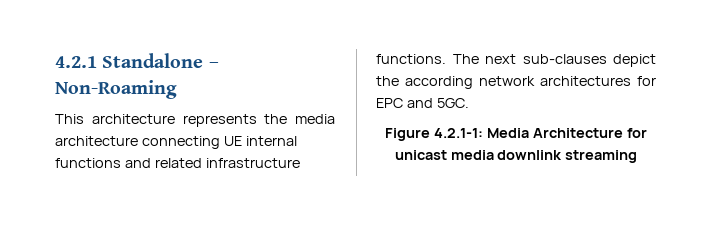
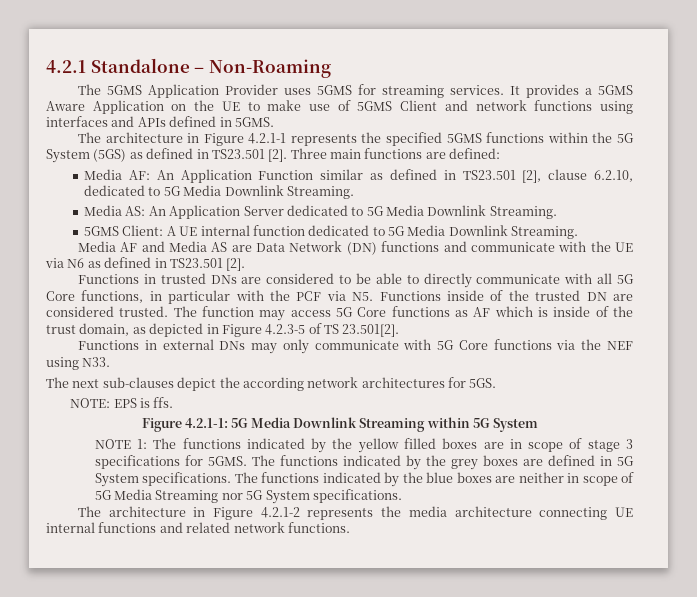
- This architecture represents the media architecture connecting UE internal functions and related infrastructure functions. The next sub-clauses depict the according network architectures for EPC and 5GC.
- Figure 4.2.1-1: Media Architecture for unicast media downlink streaming
+ The 5GMS Application Provider uses 5GMS for streaming services. It provides a 5GMS Aware Application on the UE to make use of 5GMS Client and network functions using interfaces and APIs defined in 5GMS.
+ The architecture in Figure 4.2.1-1 represents the specified 5GMS functions within the 5G System (5GS) as defined in TS23.501 [2]. Three main functions are defined:
+ Media AF: An Application Function similar as defined in TS23.501 [2], clause 6.2.10, dedicated to 5G Media Downlink Streaming.
+ Media AS: An Application Server dedicated to 5G Media Downlink Streaming.
+ 5GMS Client: A UE internal function dedicated to 5G Media Downlink Streaming.
+ Media AF and Media AS are Data Network (DN) functions and communicate with the UE via N6 as defined in TS23.501 [2].
+ Functions in trusted DNs are considered to be able to directly communicate with all 5G Core functions, in particular with the PCF via N5. Functions inside of the trusted DN are considered trusted. The function may access 5G Core functions as AF which is inside of the trust domain, as depicted in Figure 4.2.3-5 of TS 23.501[2].
+ Functions in external DNs may only communicate with 5G Core functions via the NEF using N33.
+ The next sub-clauses depict the according network architectures for 5GS.
+ NOTE: EPS is ffs.
+ Figure 4.2.1-1: 5G Media Downlink Streaming within 5G System
+ NOTE 1: The functions indicated by the yellow filled boxes are in scope of stage 3 specifications for 5GMS. The functions indicated by the grey boxes are defined in 5G System specifications. The functions indicated by the blue boxes are neither in scope of 5G Media Streaming nor 5G System specifications.
+ The architecture in Figure 4.2.1-2 represents the media architecture connecting UE internal functions and related network functions.

